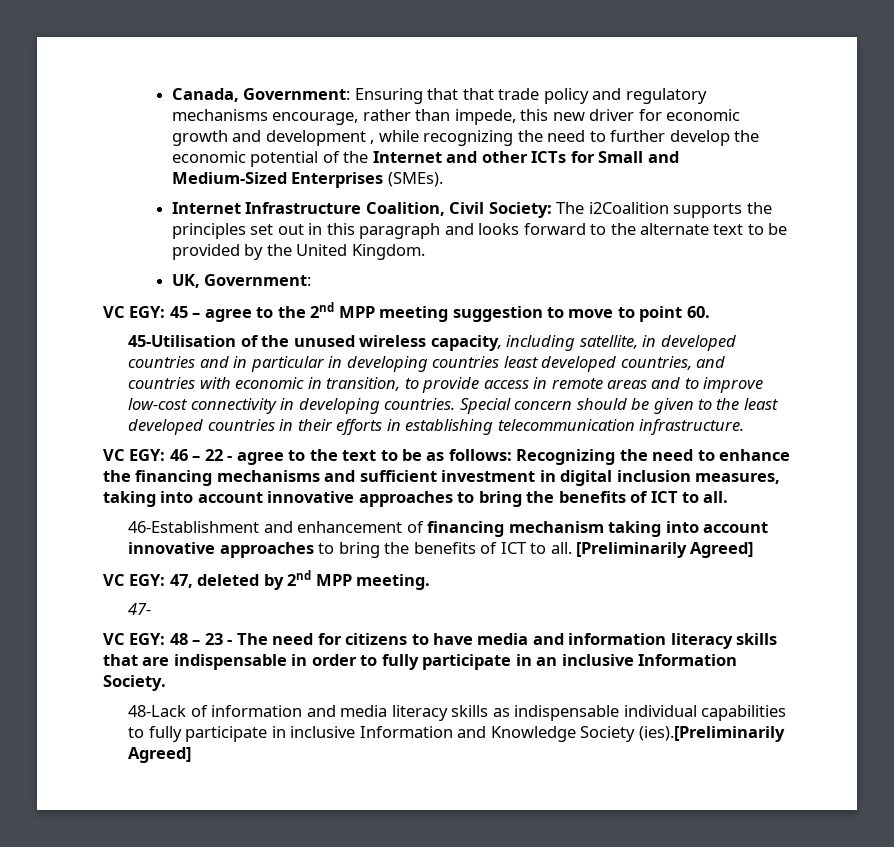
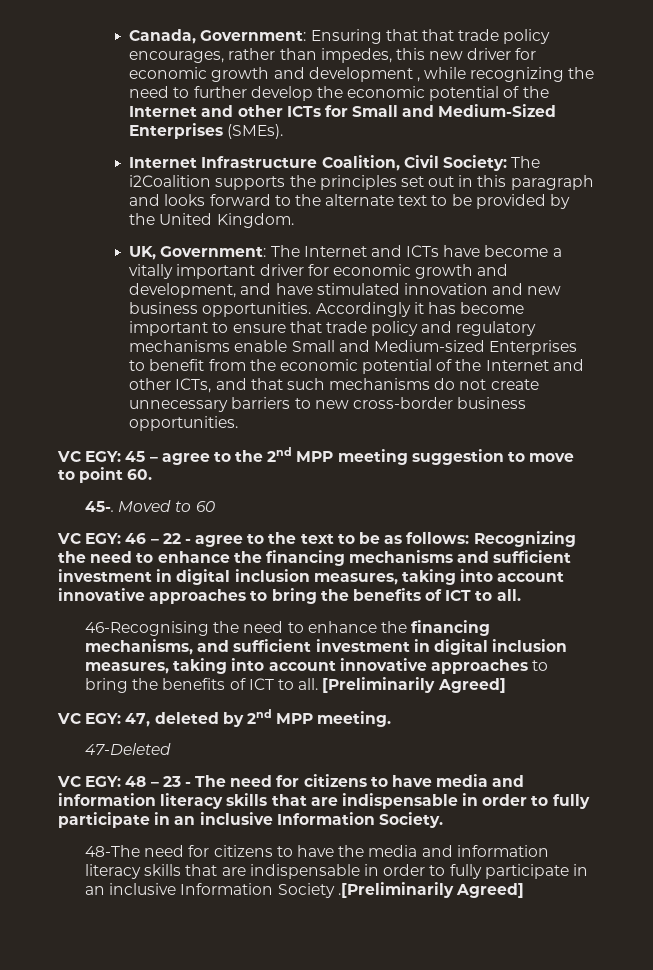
- Canada, Government: Ensuring that that trade policy and regulatory mechanisms encourage, rather than impede, this new driver for economic growth and development , while recognizing the need to further develop the economic potential of the Internet and other ICTs for Small and Medium-Sized Enterprises (SMEs).
+ Canada, Government: Ensuring that that trade policy encourages, rather than impedes, this new driver for economic growth and development , while recognizing the need to further develop the economic potential of the Internet and other ICTs for Small and Medium-Sized Enterprises (SMEs).
- UK, Government:
+ UK, Government: The Internet and ICTs have become a vitally important driver for economic growth and development, and have stimulated innovation and new business opportunities. Accordingly it has become important to ensure that trade policy and regulatory mechanisms enable Small and Medium-sized Enterprises to benefit from the economic potential of the Internet and other ICTs, and that such mechanisms do not create unnecessary barriers to new cross-border business opportunities.
- 45-Utilisation of the unused wireless capacity, including satellite, in developed countries and in particular in developing countries least developed countries, and countries with economic in transition, to provide access in remote areas and to improve low-cost connectivity in developing countries. Special concern should be given to the least developed countries in their efforts in establishing telecommunication infrastructure.
+ 45-. Moved to 60
- 46-Establishment and enhancement of financing mechanism taking into account innovative approaches to bring the benefits of ICT to all.
+ 46-Recognising the need to enhance the financing mechanisms, and sufficient investment in digital inclusion measures, taking into account innovative approaches to bring the benefits of ICT to all.
- 47-
+ 47-Deleted
- 48-Lack of information and media literacy skills as indispensable individual capabilities to fully participate in inclusive Information and Knowledge Society (ies).[Preliminarily Agreed]
+ 48-The need for citizens to have the media and information literacy skills that are indispensable in order to fully participate in an inclusive Information Society .[Preliminarily Agreed]

